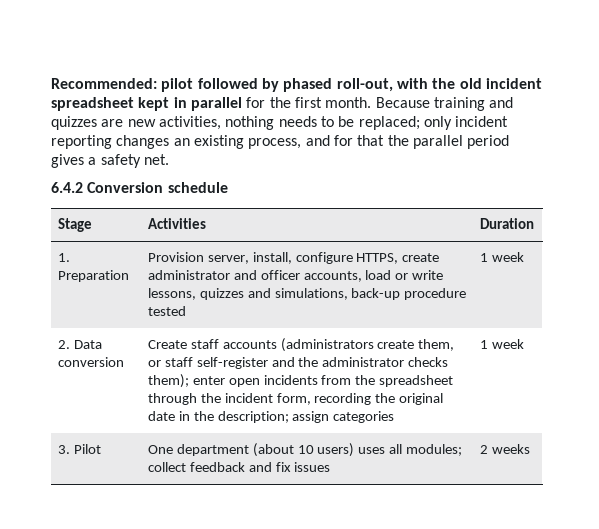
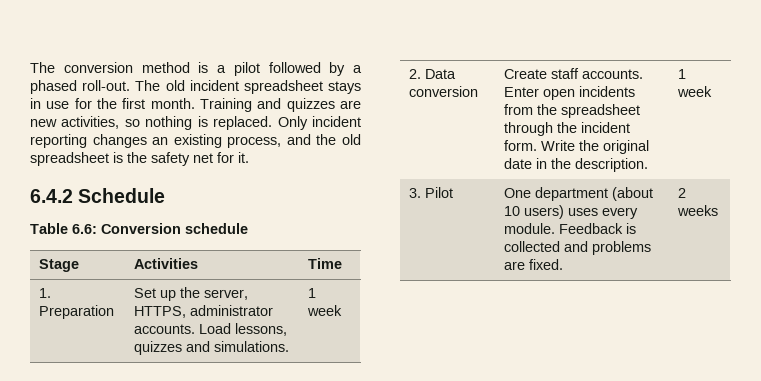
- Recommended: pilot followed by phased roll-out, with the old incident spreadsheet kept in parallel for the first month.
+ The conversion method is a pilot followed by a phased roll-out. The old incident spreadsheet stays in use for the first month.
- Because training and quizzes are new activities, nothing needs to be replaced; only incident reporting changes an existing process, and for that the parallel period gives a safety net.
- 6.4.2 Conversion schedule
+ Training and quizzes are new activities, so nothing is replaced. Only incident reporting changes an existing process, and the old spreadsheet is the safety net for it.
+ 6.4.2 Schedule
+ Table 6.6: Conversion schedule
- Stage | Activities | Duration
+ Stage | Activities | Time
- 1. Preparation | Provision server, install, configure HTTPS, create administrator and officer accounts, load or write lessons, quizzes and simulations, back-up procedure tested | 1 week
+ 1. Preparation | Set up the server, HTTPS, administrator accounts. Load lessons, quizzes and simulations. | 1 week
- 2. Data conversion | Create staff accounts (administrators create them, or staff self-register and the administrator checks them); enter open incidents from the spreadsheet through the incident form, recording the original date in the description; assign categories | 1 week
+ 2. Data conversion | Create staff accounts. Enter open incidents from the spreadsheet through the incident form. Write the original date in the description. | 1 week
- 3. Pilot | One department (about 10 users) uses all modules; collect feedback and fix issues | 2 weeks
+ 3. Pilot | One department (about 10 users) uses every module. Feedback is collected and problems are fixed. | 2 weeks

